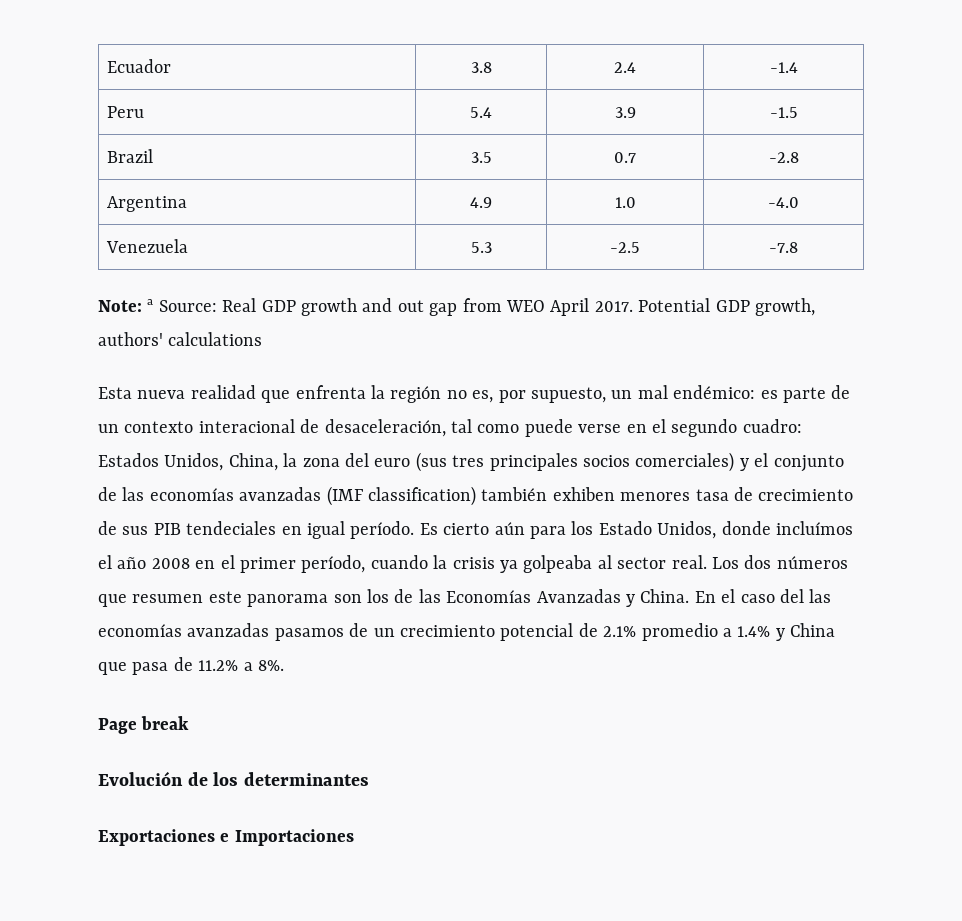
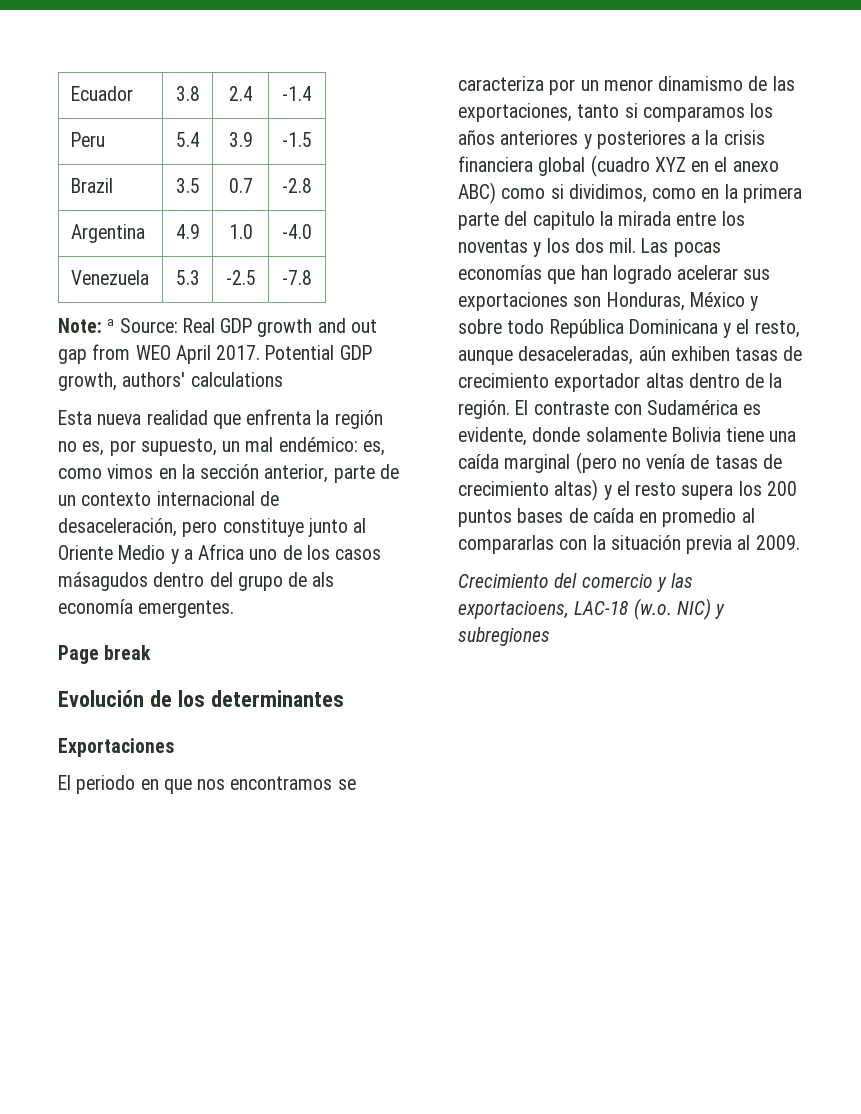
- Esta nueva realidad que enfrenta la región no es, por supuesto, un mal endémico: es parte de un contexto interacional de desaceleración, tal como puede verse en el segundo cuadro: Estados Unidos, China, la zona del euro (sus tres principales socios comerciales) y el conjunto de las economías avanzadas (IMF classification) también exhiben menores tasa de crecimiento de sus PIB tendeciales en igual período. Es cierto aún para los Estado Unidos, donde incluímos el año 2008 en el primer período, cuando la crisis ya golpeaba al sector real. Los dos números que resumen este panorama son los de las Economías Avanzadas y China. En el caso del las economías avanzadas pasamos de un crecimiento potencial de 2.1% promedio a 1.4% y China que pasa de 11.2% a 8%.
+ Esta nueva realidad que enfrenta la región no es, por supuesto, un mal endémico: es, como vimos en la sección anterior, parte de un contexto internacional de desaceleración, pero constituye junto al Oriente Medio y a Africa uno de los casos másagudos dentro del grupo de als economía emergentes.
- Exportaciones e Importaciones
+ Exportaciones
+ El periodo en que nos encontramos se caracteriza por un menor dinamismo de las exportaciones, tanto si comparamos los años anteriores y posteriores a la crisis financiera global (cuadro XYZ en el anexo ABC) como si dividimos, como en la primera parte del capitulo la mirada entre los noventas y los dos mil. Las pocas economías que han logrado acelerar sus exportaciones son Honduras, México y sobre todo República Dominicana y el resto, aunque desaceleradas, aún exhiben tasas de crecimiento exportador altas dentro de la región. El contraste con Sudamérica es evidente, donde solamente Bolivia tiene una caída marginal (pero no venía de tasas de crecimiento altas) y el resto supera los 200 puntos bases de caída en promedio al compararlas con la situación previa al 2009.
+ Crecimiento del comercio y las exportacioens, LAC-18 (w.o. NIC) y subregiones

